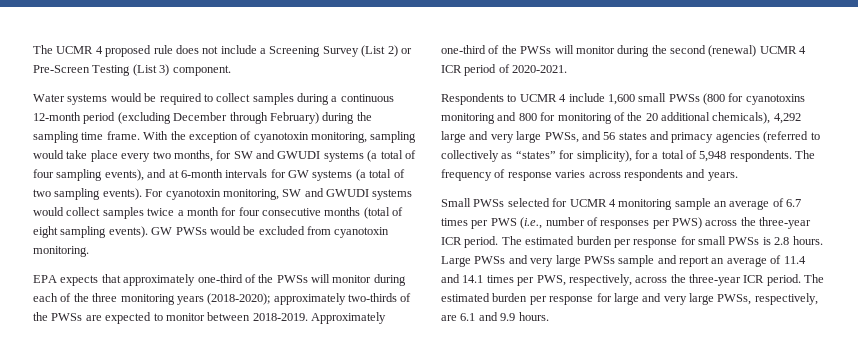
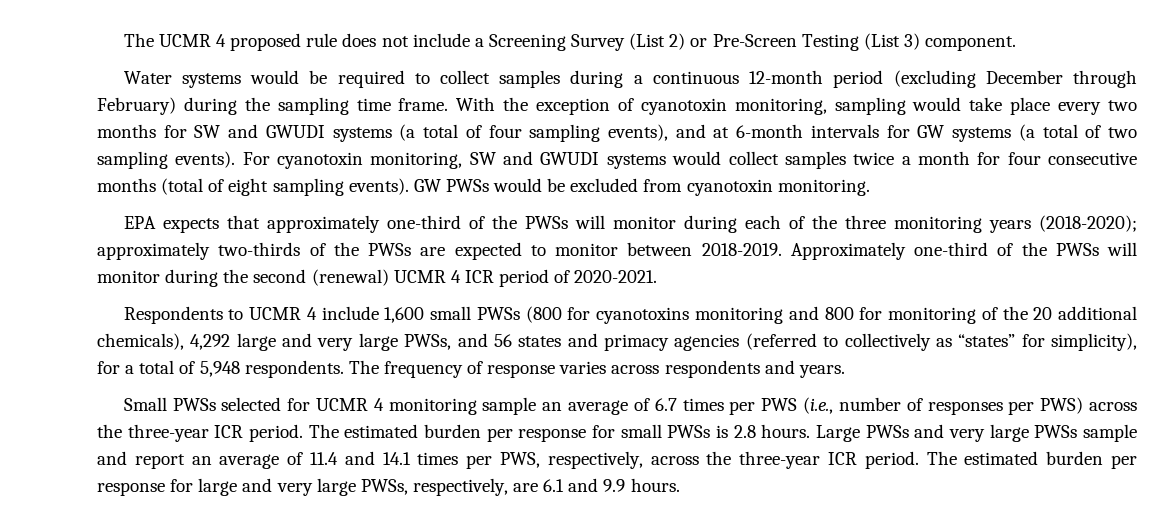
- With the exception of cyanotoxin monitoring, sampling would take place every two months, for SW and GWUDI systems (a total of four sampling events), and at 6-month intervals for GW systems (a total of two sampling events).
+ With the exception of cyanotoxin monitoring, sampling would take place every two months for SW and GWUDI systems (a total of four sampling events), and at 6-month intervals for GW systems (a total of two sampling events).

